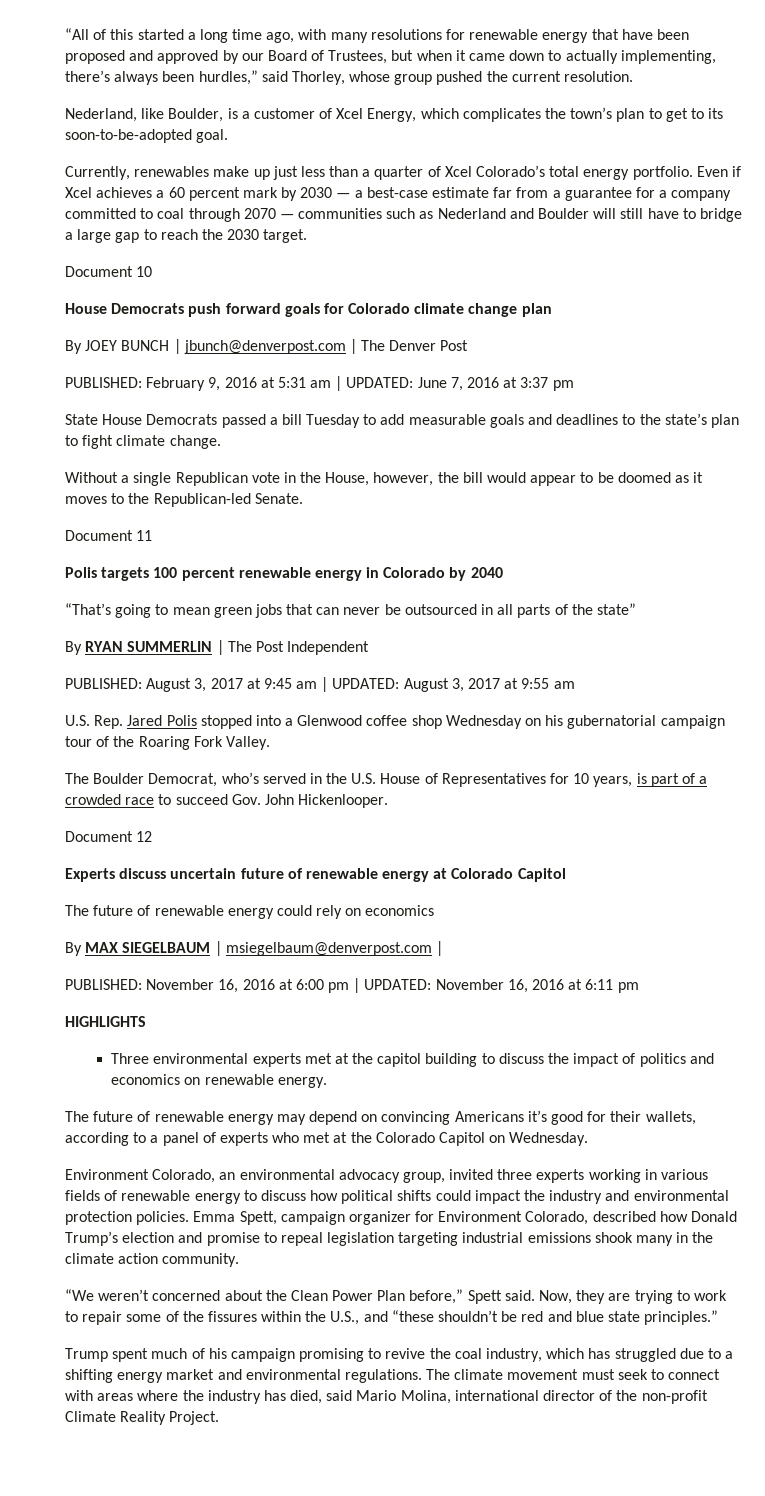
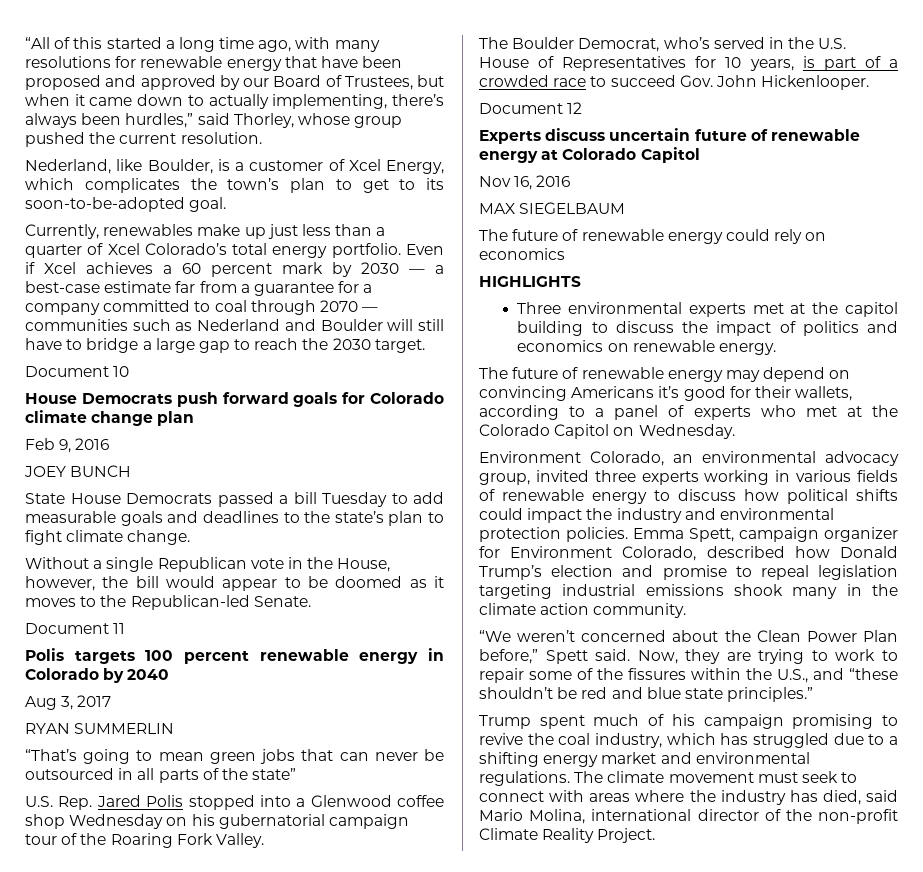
- By JOEY BUNCH | jbunch@denverpost.com | The Denver Post
- PUBLISHED: February 9, 2016 at 5:31 am | UPDATED: June 7, 2016 at 3:37 pm
+ Feb 9, 2016
+ JOEY BUNCH
+ Aug 3, 2017
+ RYAN SUMMERLIN
- By RYAN SUMMERLIN | The Post Independent
- PUBLISHED: August 3, 2017 at 9:45 am | UPDATED: August 3, 2017 at 9:55 am
+ Nov 16, 2016
+ MAX SIEGELBAUM
- By MAX SIEGELBAUM | msiegelbaum@denverpost.com |
- PUBLISHED: November 16, 2016 at 6:00 pm | UPDATED: November 16, 2016 at 6:11 pm

